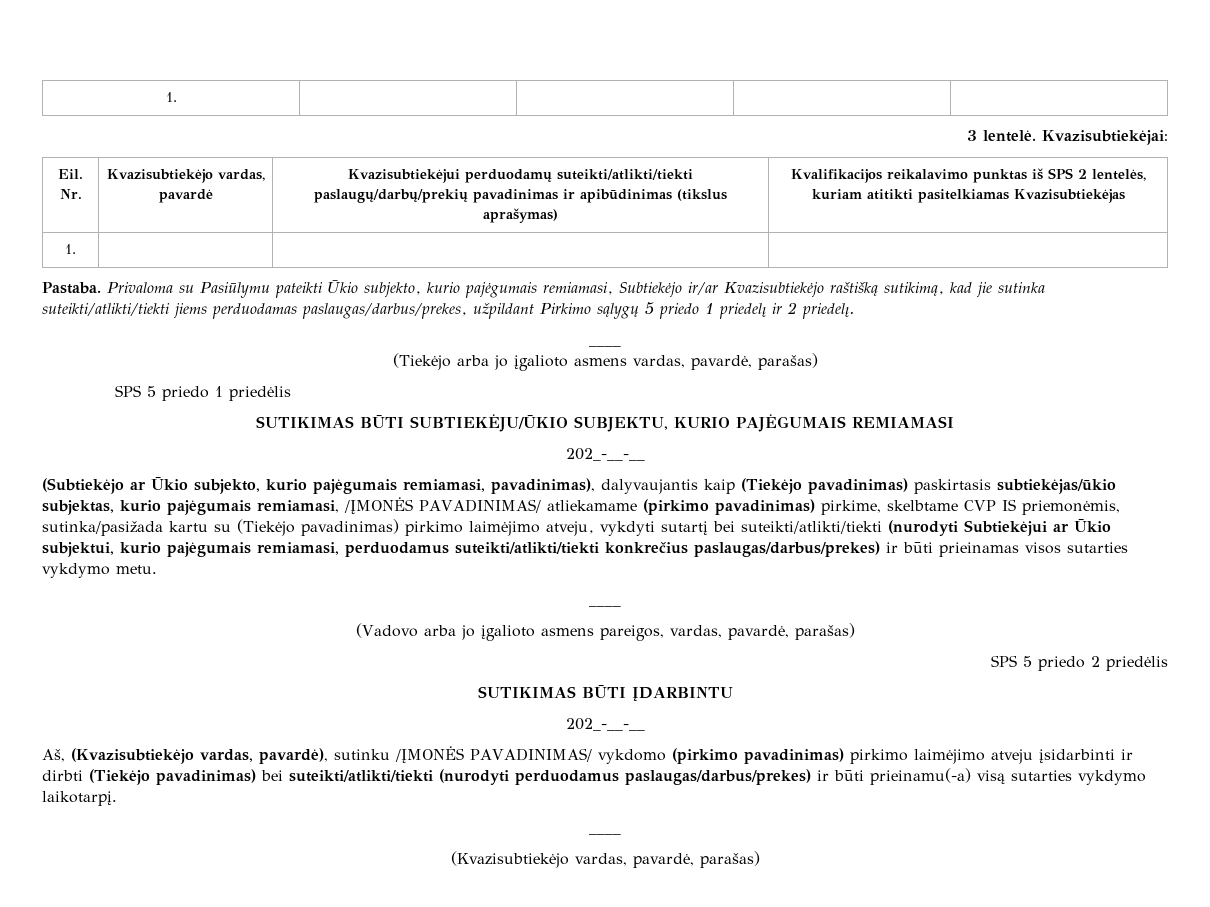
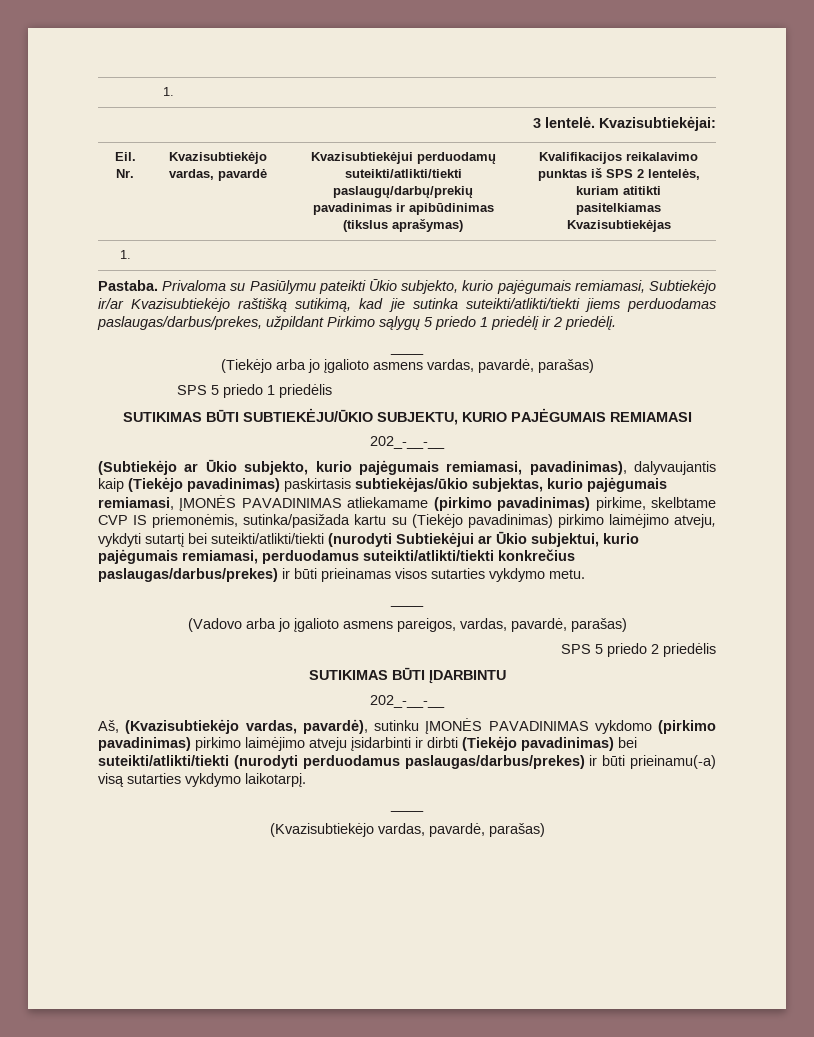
- Privaloma su Pasiūlymu pateikti Ūkio subjekto, kurio pajėgumais remiamasi, Subtiekėjo ir/ar Kvazisubtiekėjo raštišką sutikimą, kad jie sutinka suteikti/atlikti/tiekti jiems perduodamas paslaugas/darbus/prekes, užpildant Pirkimo sąlygų 5 priedo 1 priedelį ir 2 priedelį.
+ Privaloma su Pasiūlymu pateikti Ūkio subjekto, kurio pajėgumais remiamasi, Subtiekėjo ir/ar Kvazisubtiekėjo raštišką sutikimą, kad jie sutinka suteikti/atlikti/tiekti jiems perduodamas paslaugas/darbus/prekes, užpildant Pirkimo sąlygų 5 priedo 1 priedėlį ir 2 priedėlį.
- (Subtiekėjo ar Ūkio subjekto, kurio pajėgumais remiamasi, pavadinimas), dalyvaujantis kaip (Tiekėjo pavadinimas) paskirtasis subtiekėjas/ūkio subjektas, kurio pajėgumais remiamasi, /ĮMONĖS PAVADINIMAS/ atliekamame (pirkimo pavadinimas) pirkime, skelbtame CVP IS priemonėmis, sutinka/pasižada kartu su (Tiekėjo pavadinimas) pirkimo laimėjimo atveju, vykdyti sutartį bei suteikti/atlikti/tiekti (nurodyti Subtiekėjui ar Ūkio subjektui, kurio pajėgumais remiamasi, perduodamus suteikti/atlikti/tiekti konkrečius paslaugas/darbus/prekes) ir būti prieinamas visos sutarties vykdymo metu.
+ (Subtiekėjo ar Ūkio subjekto, kurio pajėgumais remiamasi, pavadinimas), dalyvaujantis kaip (Tiekėjo pavadinimas) paskirtasis subtiekėjas/ūkio subjektas, kurio pajėgumais remiamasi, ĮMONĖS PAVADINIMAS atliekamame (pirkimo pavadinimas) pirkime, skelbtame CVP IS priemonėmis, sutinka/pasižada kartu su (Tiekėjo pavadinimas) pirkimo laimėjimo atveju, vykdyti sutartį bei suteikti/atlikti/tiekti (nurodyti Subtiekėjui ar Ūkio subjektui, kurio pajėgumais remiamasi, perduodamus suteikti/atlikti/tiekti konkrečius paslaugas/darbus/prekes) ir būti prieinamas visos sutarties vykdymo metu.
- Aš, (Kvazisubtiekėjo vardas, pavardė), sutinku /ĮMONĖS PAVADINIMAS/ vykdomo (pirkimo pavadinimas) pirkimo laimėjimo atveju įsidarbinti ir dirbti (Tiekėjo pavadinimas) bei suteikti/atlikti/tiekti (nurodyti perduodamus paslaugas/darbus/prekes) ir būti prieinamu(-a) visą sutarties vykdymo laikotarpį.
+ Aš, (Kvazisubtiekėjo vardas, pavardė), sutinku ĮMONĖS PAVADINIMAS vykdomo (pirkimo pavadinimas) pirkimo laimėjimo atveju įsidarbinti ir dirbti (Tiekėjo pavadinimas) bei suteikti/atlikti/tiekti (nurodyti perduodamus paslaugas/darbus/prekes) ir būti prieinamu(-a) visą sutarties vykdymo laikotarpį.

